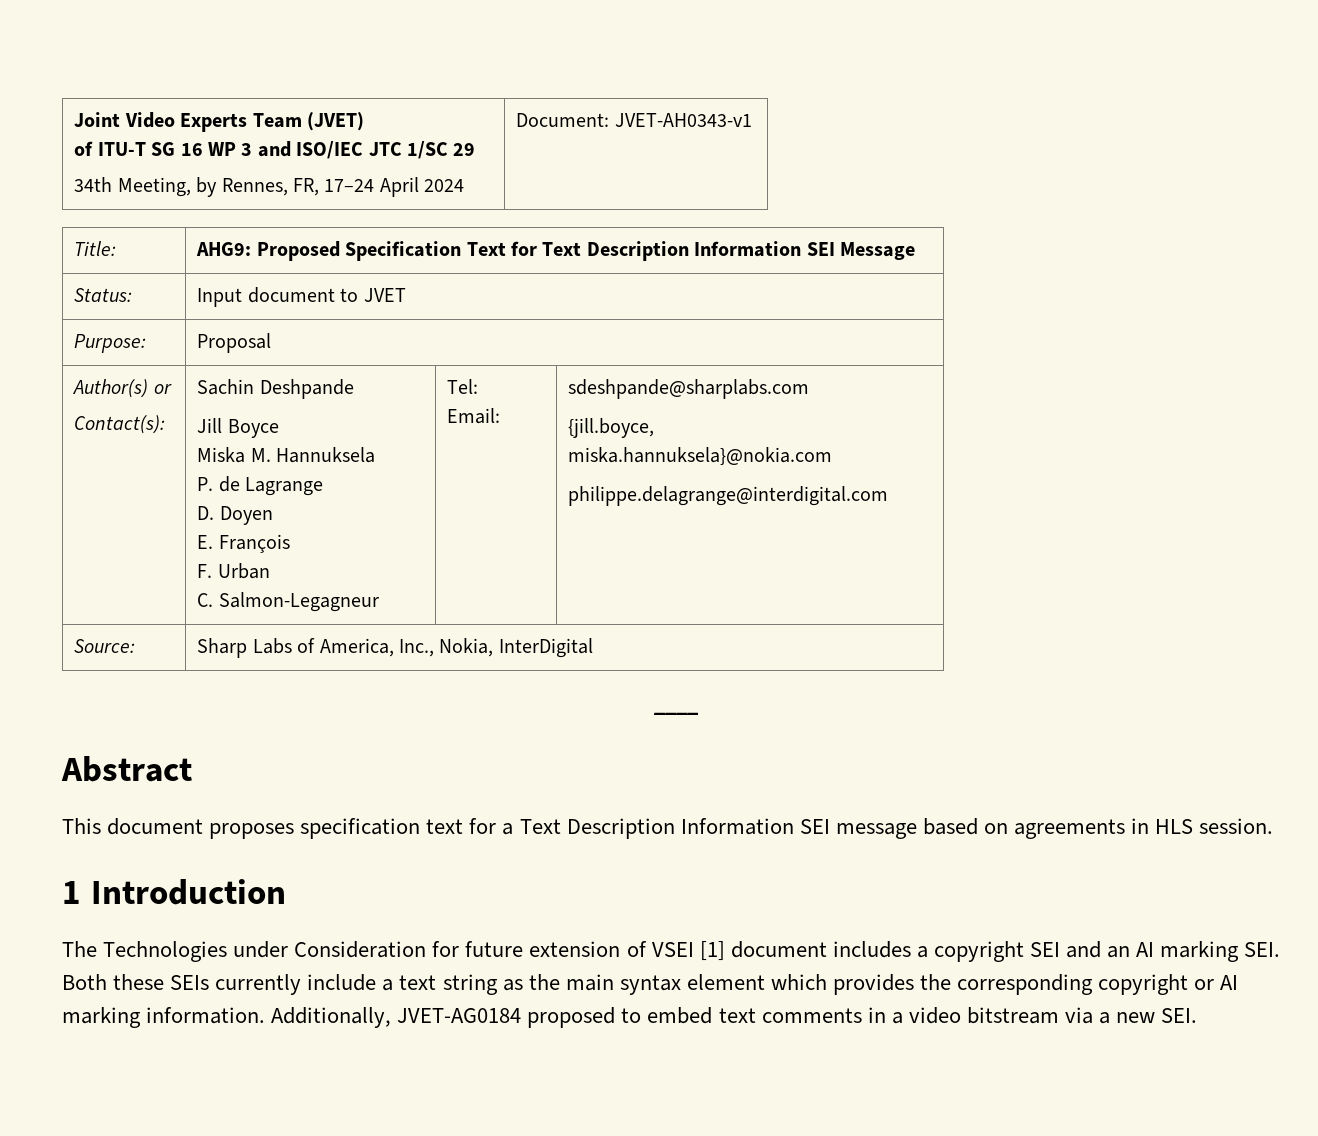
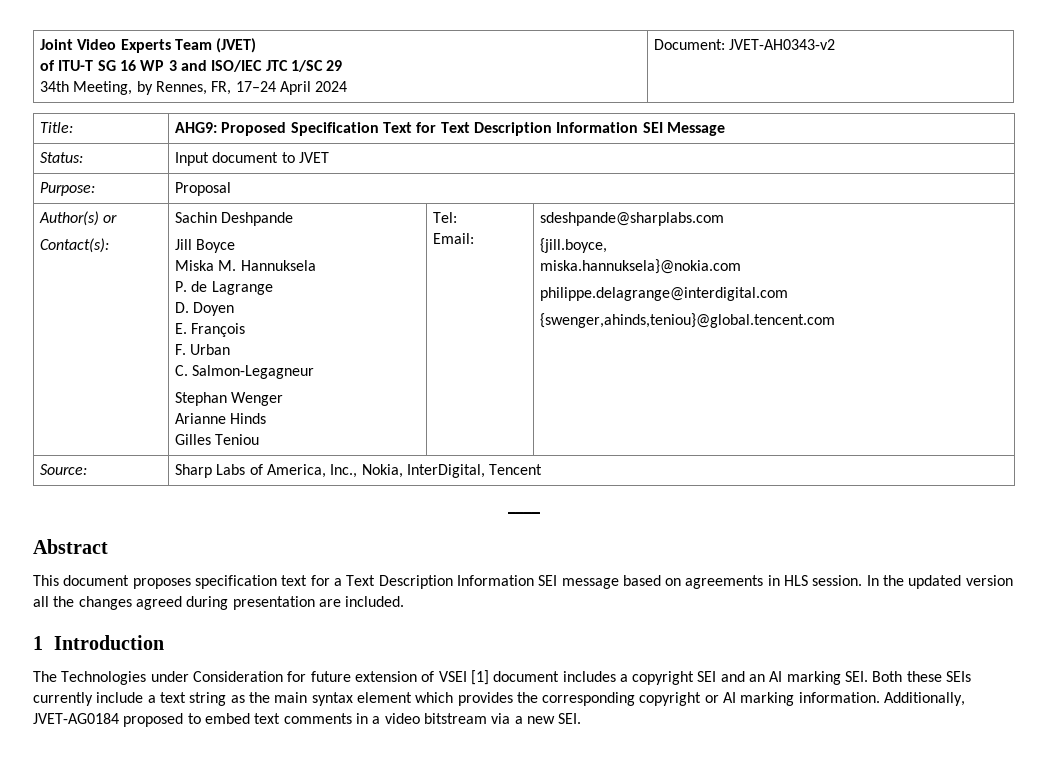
  Joint Video Experts Team (JVET)
  of ITU-T SG 16 WP 3 and ISO/IEC JTC 1/SC 29
- 34th Meeting, by Rennes, FR, 17–24 April 2024 | Document: JVET-AH0343-v1
+ 34th Meeting, by Rennes, FR, 17–24 April 2024 | Document: JVET-AH0343-v2
  Author(s) or
  Contact(s): | Sachin Deshpande
  Jill Boyce
  Miska M. Hannuksela
  P. de Lagrange
  D. Doyen
  E. François
  F. Urban
- C. Salmon-Legagneur | Tel:
+ C. Salmon-Legagneur
+ Stephan Wenger
+ Arianne Hinds
+ Gilles Teniou | Tel:
  Email: | sdeshpande@sharplabs.com
  {jill.boyce,
  miska.hannuksela}@nokia.com
  philippe.delagrange@interdigital.com
+ {swenger,ahinds,teniou}@global.tencent.com
- Source: | Sharp Labs of America, Inc., Nokia, InterDigital
+ Source: | Sharp Labs of America, Inc., Nokia, InterDigital, Tencent
+ In the updated version all the changes agreed during presentation are included.

